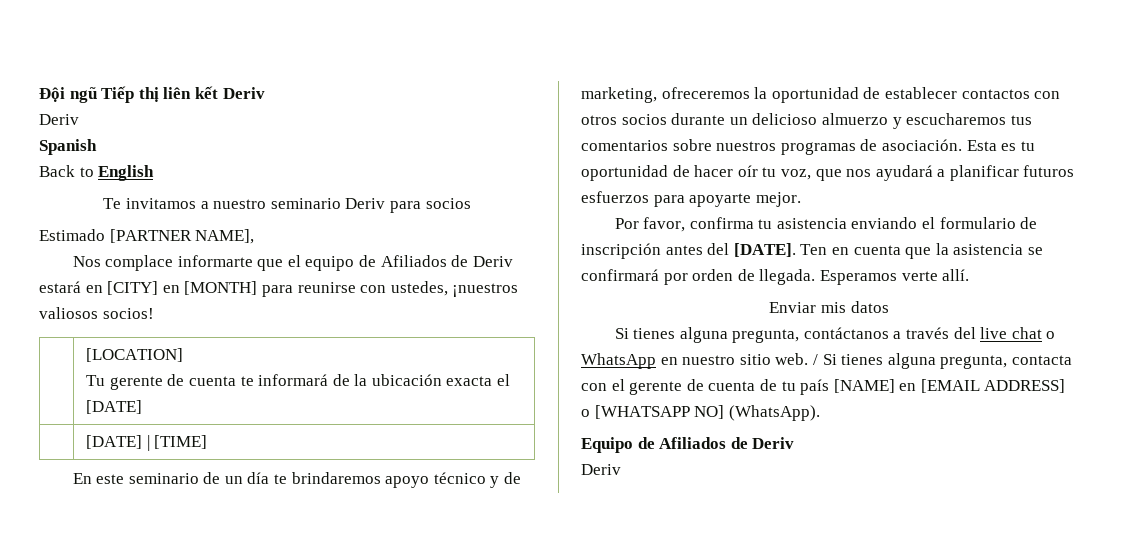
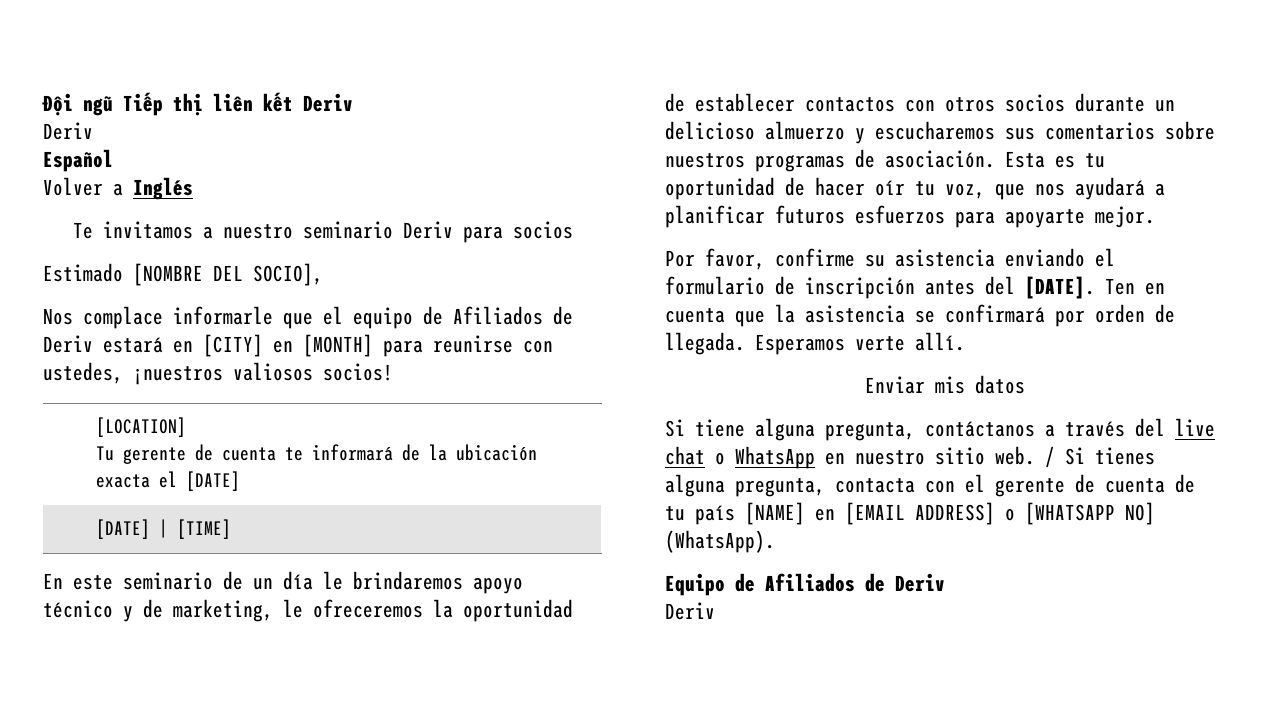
- Spanish
- Back to English
+ Español
+ Volver a Inglés
- Estimado [PARTNER NAME],
+ Estimado [NOMBRE DEL SOCIO],
- Nos complace informarte que el equipo de Afiliados de Deriv estará en [CITY] en [MONTH] para reunirse con ustedes, ¡nuestros valiosos socios!
+ Nos complace informarle que el equipo de Afiliados de Deriv estará en [CITY] en [MONTH] para reunirse con ustedes, ¡nuestros valiosos socios!
- En este seminario de un día te brindaremos apoyo técnico y de marketing, ofreceremos la oportunidad de establecer contactos con otros socios durante un delicioso almuerzo y escucharemos tus comentarios sobre nuestros programas de asociación.
+ En este seminario de un día le brindaremos apoyo técnico y de marketing, le ofreceremos la oportunidad de establecer contactos con otros socios durante un delicioso almuerzo y escucharemos sus comentarios sobre nuestros programas de asociación.
- Por favor, confirma tu asistencia enviando el formulario de inscripción antes del [DATE].
+ Por favor, confirme su asistencia enviando el formulario de inscripción antes del [DATE].
- Si tienes alguna pregunta, contáctanos a través del live chat o WhatsApp en nuestro sitio web.
+ Si tiene alguna pregunta, contáctanos a través del live chat o WhatsApp en nuestro sitio web.

